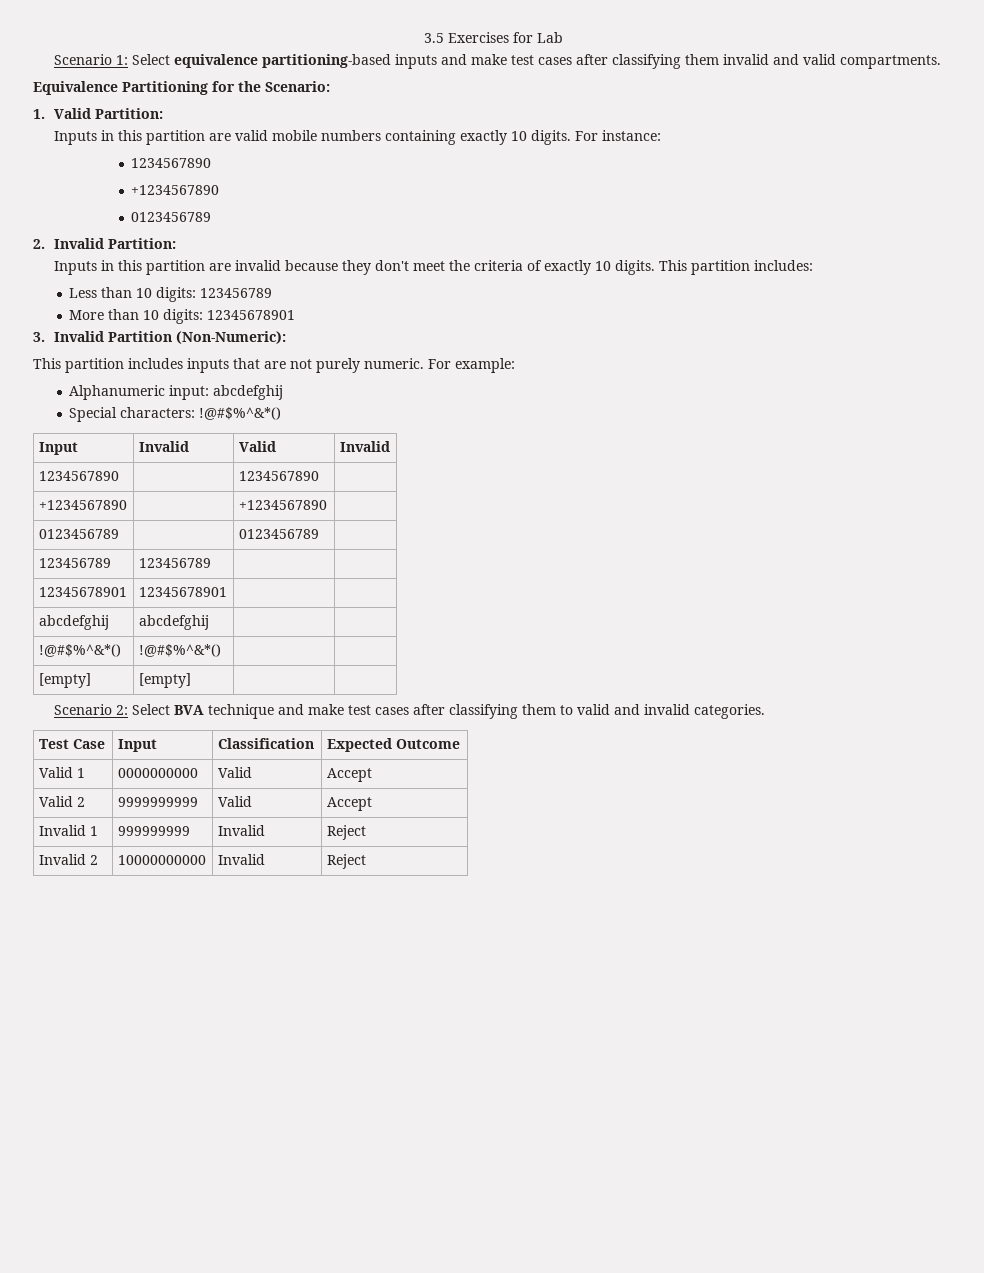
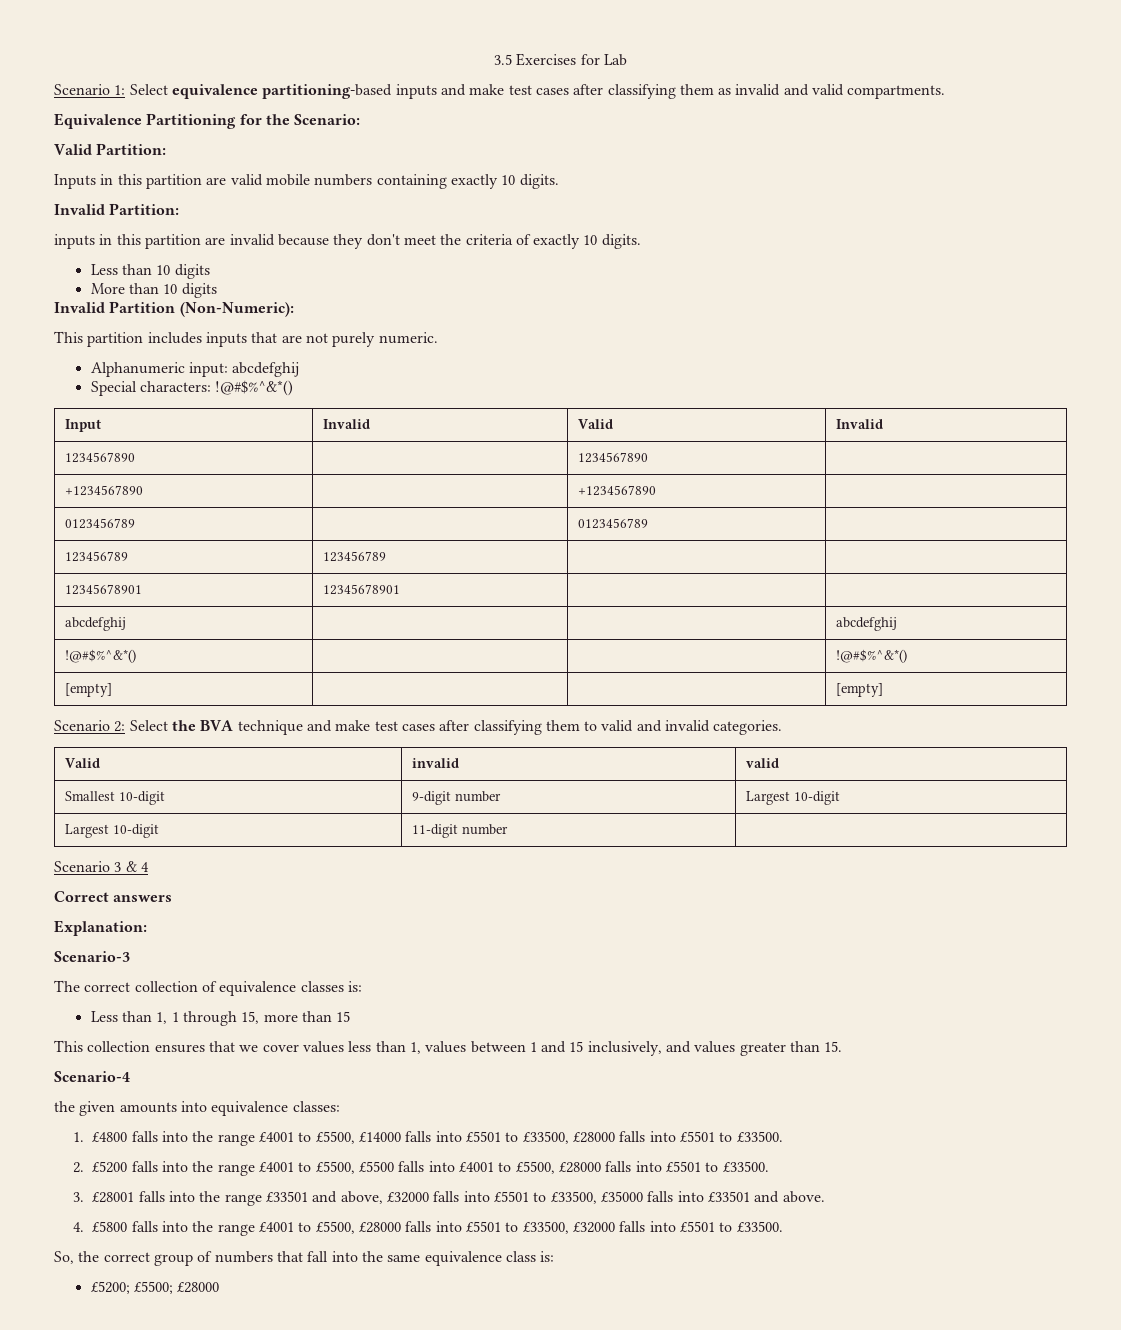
- Scenario 1: Select equivalence partitioning-based inputs and make test cases after classifying them invalid and valid compartments.
+ Scenario 1: Select equivalence partitioning-based inputs and make test cases after classifying them as invalid and valid compartments.
- 1. Valid Partition:
+ Valid Partition:
- Inputs in this partition are valid mobile numbers containing exactly 10 digits. For instance:
- 1234567890
- +1234567890
- 0123456789
- 2. Invalid Partition:
+ Inputs in this partition are valid mobile numbers containing exactly 10 digits.
+ Invalid Partition:
- Inputs in this partition are invalid because they don't meet the criteria of exactly 10 digits. This partition includes:
+ inputs in this partition are invalid because they don't meet the criteria of exactly 10 digits.
- Less than 10 digits: 123456789
+ Less than 10 digits
- More than 10 digits: 12345678901
- 3. Invalid Partition (Non-Numeric):
+ More than 10 digits
+ Invalid Partition (Non-Numeric):
- For example:
- abcdefghij | abcdefghij | |
- !@#$%^&*() | !@#$%^&*() | |
- [empty] | [empty] | |
+ abcdefghij | | | abcdefghij
+ !@#$%^&*() | | | !@#$%^&*()
+ [empty] | | | [empty]
- Scenario 2: Select BVA technique and make test cases after classifying them to valid and invalid categories.
+ Scenario 2: Select the BVA technique and make test cases after classifying them to valid and invalid categories.
- Test Case | Input | Classification | Expected Outcome
- Valid 1 | 0000000000 | Valid | Accept
- Valid 2 | 9999999999 | Valid | Accept
- Invalid 1 | 999999999 | Invalid | Reject
- Invalid 2 | 10000000000 | Invalid | Reject
+ Valid | invalid | valid
+ Smallest 10-digit | 9-digit number | Largest 10-digit
+ Largest 10-digit | 11-digit number |
+ Scenario 3 & 4
+ Correct answers
+ Explanation:
+ Scenario-3
+ The correct collection of equivalence classes is:
+ Less than 1, 1 through 15, more than 15
+ This collection ensures that we cover values less than 1, values between 1 and 15 inclusively, and values greater than 15.
+ Scenario-4
+ the given amounts into equivalence classes:
+ 1. £4800 falls into the range £4001 to £5500, £14000 falls into £5501 to £33500, £28000 falls into £5501 to £33500.
+ 2. £5200 falls into the range £4001 to £5500, £5500 falls into £4001 to £5500, £28000 falls into £5501 to £33500.
+ 3. £28001 falls into the range £33501 and above, £32000 falls into £5501 to £33500, £35000 falls into £33501 and above.
+ 4. £5800 falls into the range £4001 to £5500, £28000 falls into £5501 to £33500, £32000 falls into £5501 to £33500.
+ So, the correct group of numbers that fall into the same equivalence class is:
+ £5200; £5500; £28000

